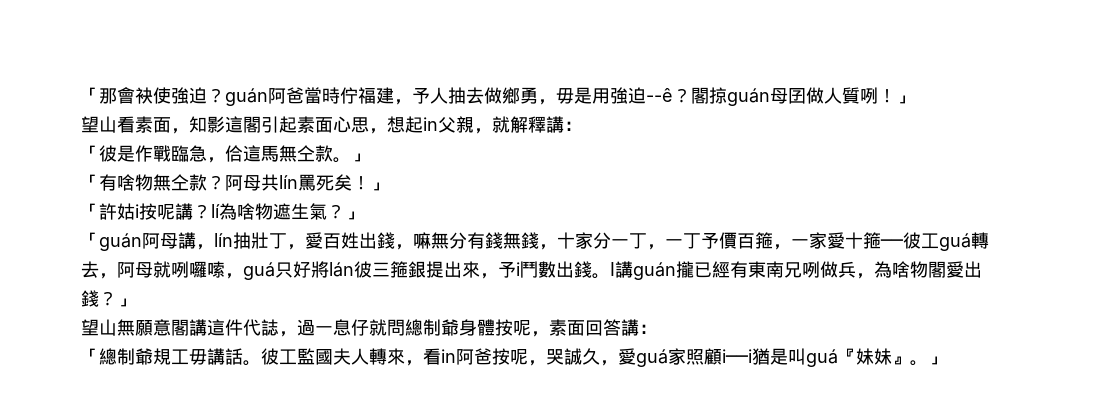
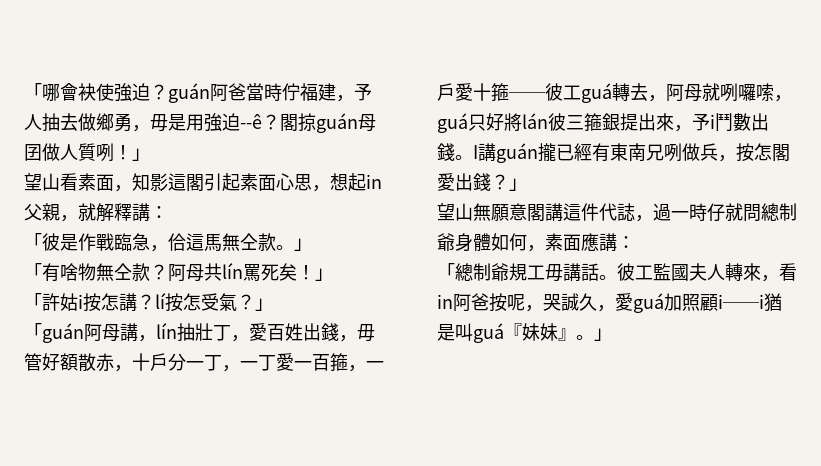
- 「那會袂使強迫？guán阿爸當時佇福建，予人抽去做鄉勇，毋是用強迫--ê？
+ 「哪會袂使強迫？guán阿爸當時佇福建，予人抽去做鄉勇，毋是用強迫--ê？
- 「許姑i按呢講？lí為啥物遮生氣？」
+ 「許姑i按怎講？lí按怎受氣？」
- 「guán阿母講，lín抽壯丁，愛百姓出錢，嘛無分有錢無錢，十家分一丁，一丁予價百箍，一家愛十箍──彼工guá轉去，阿母就咧囉嗦，guá只好將lán彼三箍銀提出來，予i鬥數出錢。
+ 「guán阿母講，lín抽壯丁，愛百姓出錢，毋管好額散赤，十戶分一丁，一丁愛一百箍，一戶愛十箍──彼工guá轉去，阿母就咧囉嗦，guá只好將lán彼三箍銀提出來，予i鬥數出錢。
- I講guán攏已經有東南兄咧做兵，為啥物閣愛出錢？」
+ I講guán攏已經有東南兄咧做兵，按怎閣愛出錢？」
- 望山無願意閣講這件代誌，過一息仔就問總制爺身體按呢，素面回答講：
+ 望山無願意閣講這件代誌，過一時仔就問總制爺身體如何，素面應講：
- 彼工監國夫人轉來，看in阿爸按呢，哭誠久，愛guá家照顧i──i猶是叫guá『妹妹』。」
+ 彼工監國夫人轉來，看in阿爸按呢，哭誠久，愛guá加照顧i──i猶是叫guá『妹妹』。」

